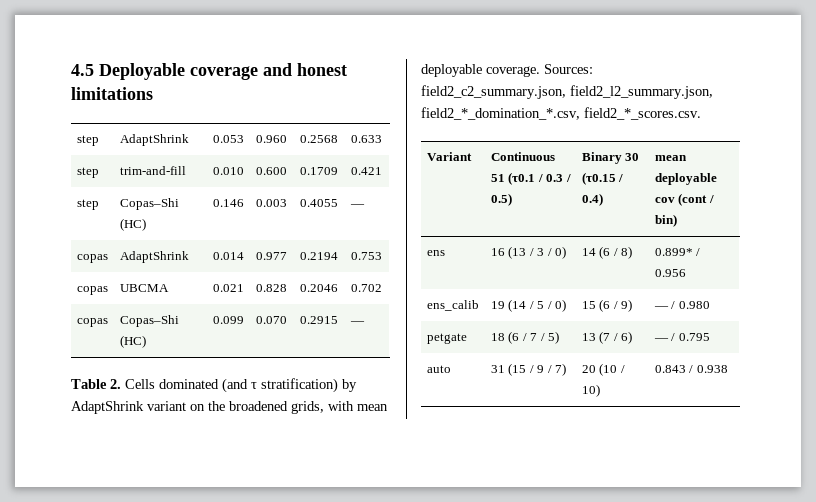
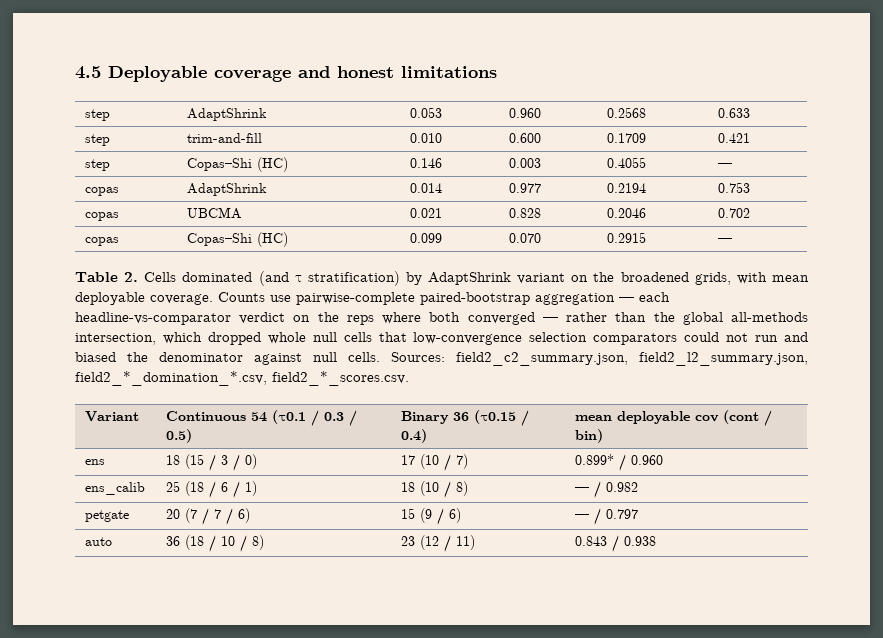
+ Counts use pairwise-complete paired-bootstrap aggregation — each headline-vs-comparator verdict on the reps where both converged — rather than the global all-methods intersection, which dropped whole null cells that low-convergence selection comparators could not run and biased the denominator against null cells.
- Variant | Continuous 51 (τ0.1 / 0.3 / 0.5) | Binary 30 (τ0.15 / 0.4) | mean deployable cov (cont / bin)
+ Variant | Continuous 54 (τ0.1 / 0.3 / 0.5) | Binary 36 (τ0.15 / 0.4) | mean deployable cov (cont / bin)
- ens | 16 (13 / 3 / 0) | 14 (6 / 8) | 0.899* / 0.956
- ens_calib | 19 (14 / 5 / 0) | 15 (6 / 9) | — / 0.980
+ ens | 18 (15 / 3 / 0) | 17 (10 / 7) | 0.899* / 0.960
+ ens_calib | 25 (18 / 6 / 1) | 18 (10 / 8) | — / 0.982
- petgate | 18 (6 / 7 / 5) | 13 (7 / 6) | — / 0.795
+ petgate | 20 (7 / 7 / 6) | 15 (9 / 6) | — / 0.797
- auto | 31 (15 / 9 / 7) | 20 (10 / 10) | 0.843 / 0.938
+ auto | 36 (18 / 10 / 8) | 23 (12 / 11) | 0.843 / 0.938

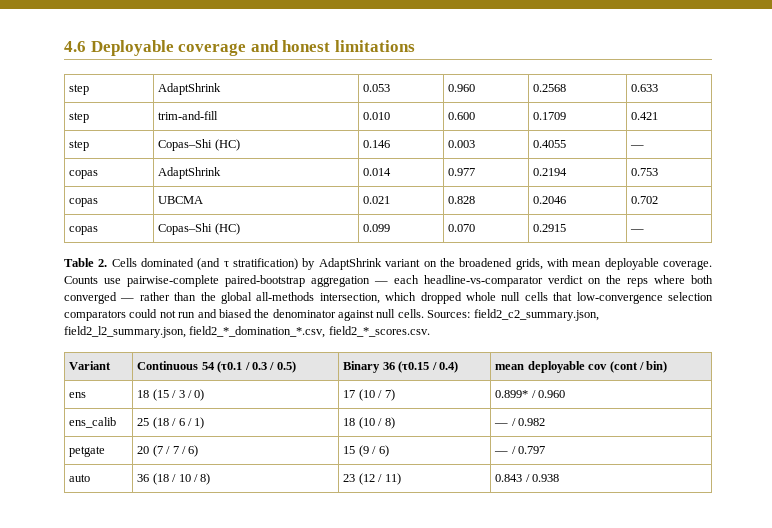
- 4.5 Deployable coverage and honest limitations
+ 4.6 Deployable coverage and honest limitations

